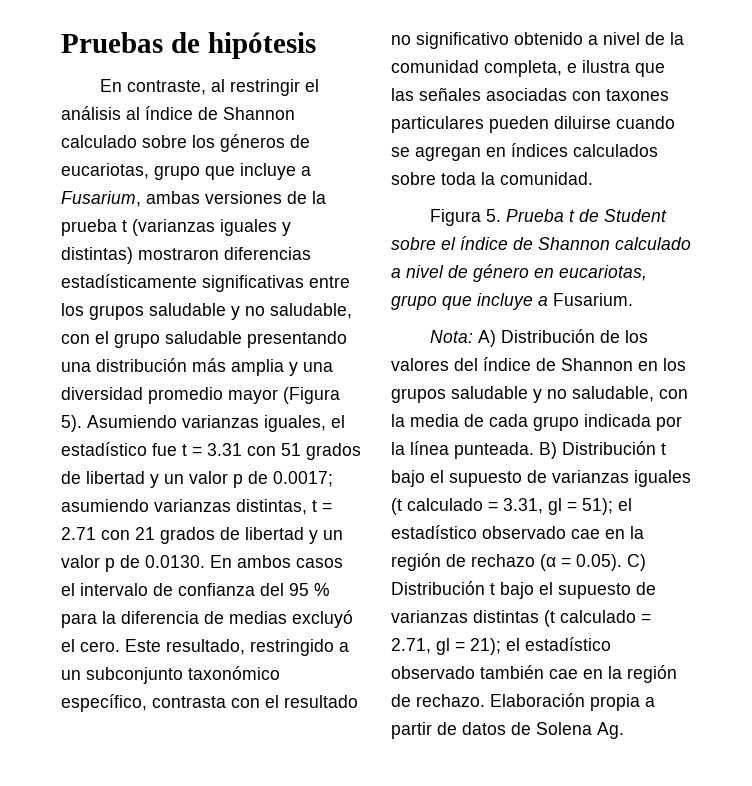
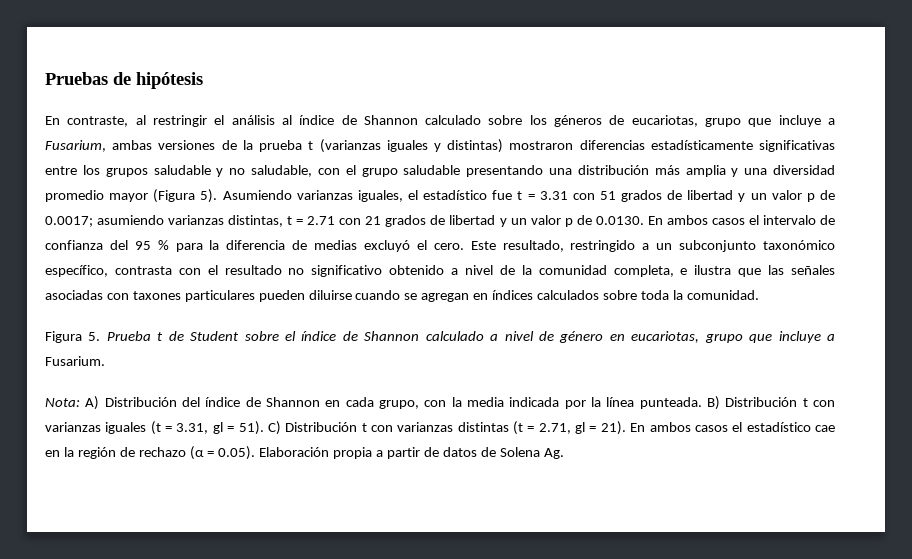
- Nota: A) Distribución de los valores del índice de Shannon en los grupos saludable y no saludable, con la media de cada grupo indicada por la línea punteada.
+ Nota: A) Distribución del índice de Shannon en cada grupo, con la media indicada por la línea punteada.
- B) Distribución t bajo el supuesto de varianzas iguales (t calculado = 3.31, gl = 51); el estadístico observado cae en la región de rechazo (α = 0.05). C) Distribución t bajo el supuesto de varianzas distintas (t calculado = 2.71, gl = 21); el estadístico observado también cae en la región de rechazo. Elaboración propia a partir de datos de Solena Ag.
+ B) Distribución t con varianzas iguales (t = 3.31, gl = 51). C) Distribución t con varianzas distintas (t = 2.71, gl = 21). En ambos casos el estadístico cae en la región de rechazo (α = 0.05). Elaboración propia a partir de datos de Solena Ag.

